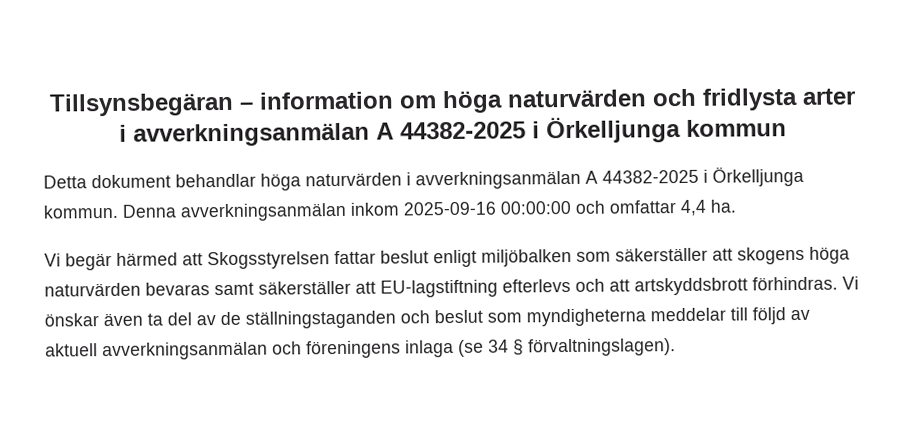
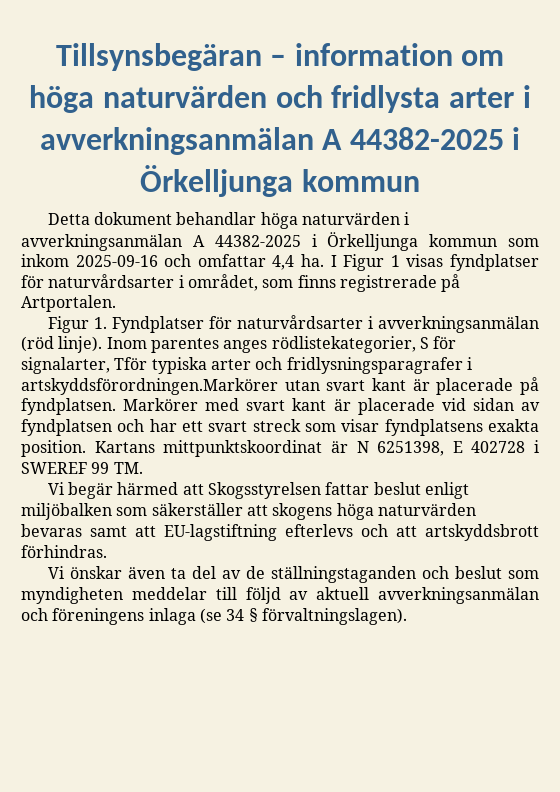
- Detta dokument behandlar höga naturvärden i avverkningsanmälan A 44382-2025 i Örkelljunga kommun. Denna avverkningsanmälan inkom 2025-09-16 00:00:00 och omfattar 4,4 ha.
+ Detta dokument behandlar höga naturvärden i avverkningsanmälan A 44382-2025 i Örkelljunga kommun som inkom 2025-09-16 och omfattar 4,4 ha. I Figur 1 visas fyndplatser för naturvårdsarter i området, som finns registrerade på Artportalen.
+ Figur 1. Fyndplatser för naturvårdsarter i avverkningsanmälan (röd linje). Inom parentes anges rödlistekategorier, S för signalarter, Tför typiska arter och fridlysningsparagrafer i artskyddsförordningen.Markörer utan svart kant är placerade på fyndplatsen. Markörer med svart kant är placerade vid sidan av fyndplatsen och har ett svart streck som visar fyndplatsens exakta position. Kartans mittpunktskoordinat är N 6251398, E 402728 i SWEREF 99 TM.
- Vi begär härmed att Skogsstyrelsen fattar beslut enligt miljöbalken som säkerställer att skogens höga naturvärden bevaras samt säkerställer att EU-lagstiftning efterlevs och att artskyddsbrott förhindras. Vi önskar även ta del av de ställningstaganden och beslut som myndigheterna meddelar till följd av aktuell avverkningsanmälan och föreningens inlaga (se 34 § förvaltningslagen).
+ Vi begär härmed att Skogsstyrelsen fattar beslut enligt miljöbalken som säkerställer att skogens höga naturvärden bevaras samt att EU-lagstiftning efterlevs och att artskyddsbrott förhindras.
+ Vi önskar även ta del av de ställningstaganden och beslut som myndigheten meddelar till följd av aktuell avverkningsanmälan och föreningens inlaga (se 34 § förvaltningslagen).

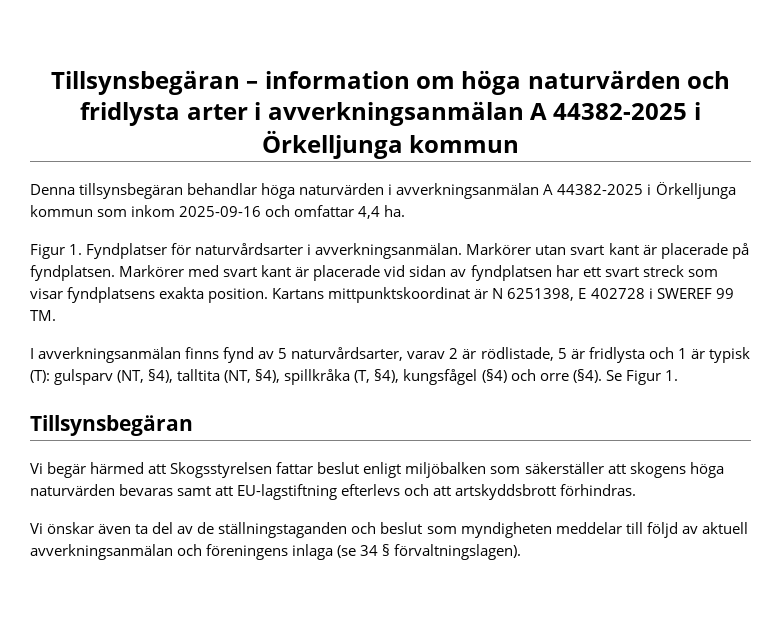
- Detta dokument behandlar höga naturvärden i avverkningsanmälan A 44382-2025 i Örkelljunga kommun som inkom 2025-09-16 och omfattar 4,4 ha. I Figur 1 visas fyndplatser för naturvårdsarter i området, som finns registrerade på Artportalen.
+ Denna tillsynsbegäran behandlar höga naturvärden i avverkningsanmälan A 44382-2025 i Örkelljunga kommun som inkom 2025-09-16 och omfattar 4,4 ha.
- Figur 1. Fyndplatser för naturvårdsarter i avverkningsanmälan (röd linje). Inom parentes anges rödlistekategorier, S för signalarter, Tför typiska arter och fridlysningsparagrafer i artskyddsförordningen.Markörer utan svart kant är placerade på fyndplatsen.
+ Figur 1. Fyndplatser för naturvårdsarter i avverkningsanmälan. Markörer utan svart kant är placerade på fyndplatsen.
- Markörer med svart kant är placerade vid sidan av fyndplatsen och har ett svart streck som visar fyndplatsens exakta position.
+ Markörer med svart kant är placerade vid sidan av fyndplatsen har ett svart streck som visar fyndplatsens exakta position.
+ I avverkningsanmälan finns fynd av 5 naturvårdsarter, varav 2 är rödlistade, 5 är fridlysta och 1 är typisk (T): gulsparv (NT, §4), talltita (NT, §4), spillkråka (T, §4), kungsfågel (§4) och orre (§4). Se Figur 1.
+ Tillsynsbegäran

